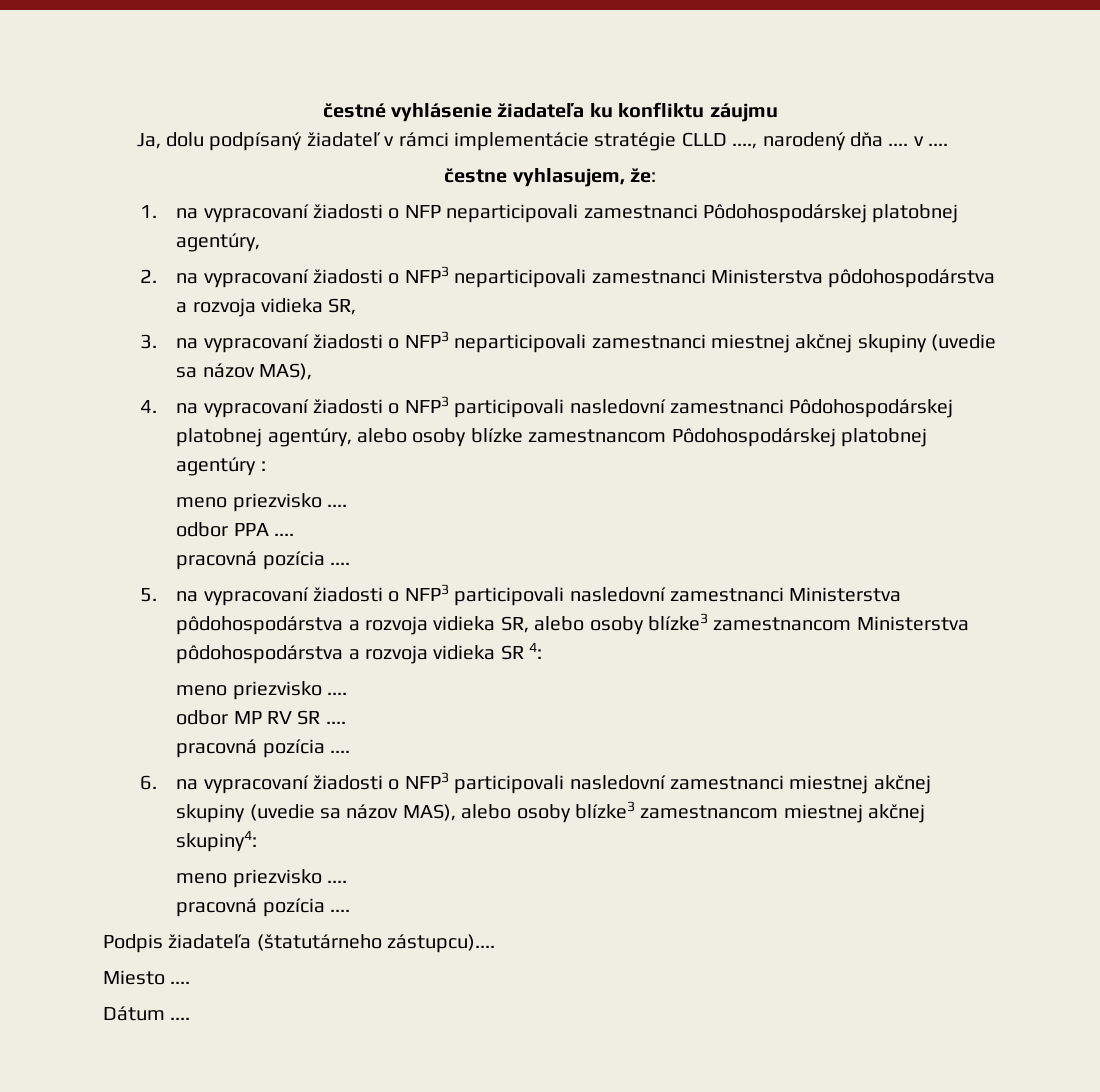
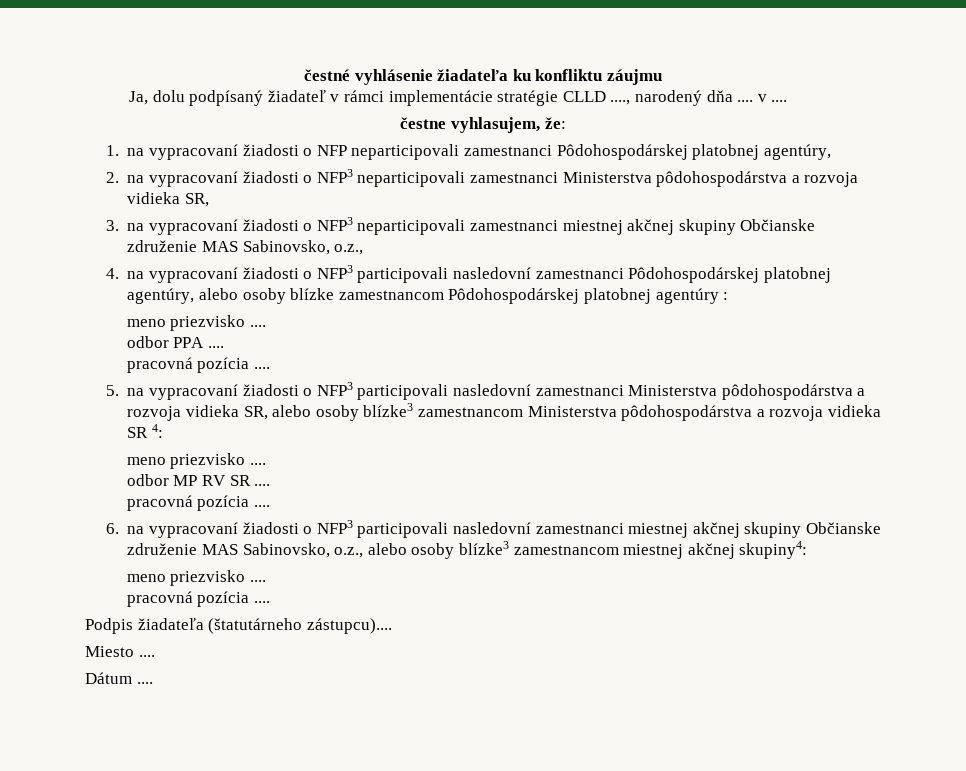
- 3. na vypracovaní žiadosti o NFP3 neparticipovali zamestnanci miestnej akčnej skupiny (uvedie sa názov MAS),
+ 3. na vypracovaní žiadosti o NFP3 neparticipovali zamestnanci miestnej akčnej skupiny Občianske združenie MAS Sabinovsko, o.z.,
- 6. na vypracovaní žiadosti o NFP3 participovali nasledovní zamestnanci miestnej akčnej skupiny (uvedie sa názov MAS), alebo osoby blízke3 zamestnancom miestnej akčnej skupiny4:
+ 6. na vypracovaní žiadosti o NFP3 participovali nasledovní zamestnanci miestnej akčnej skupiny Občianske združenie MAS Sabinovsko, o.z., alebo osoby blízke3 zamestnancom miestnej akčnej skupiny4:

